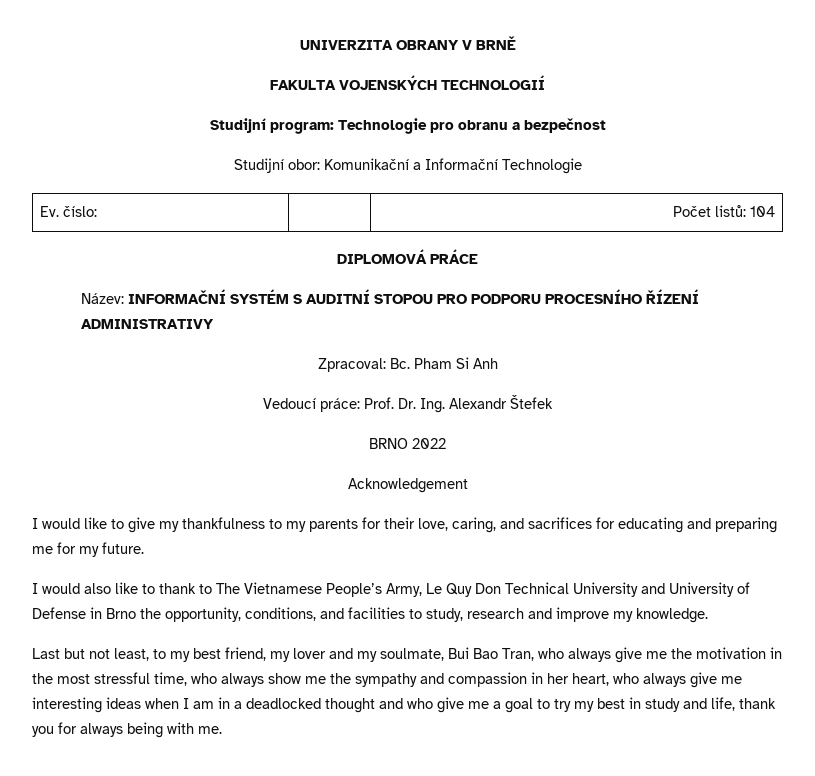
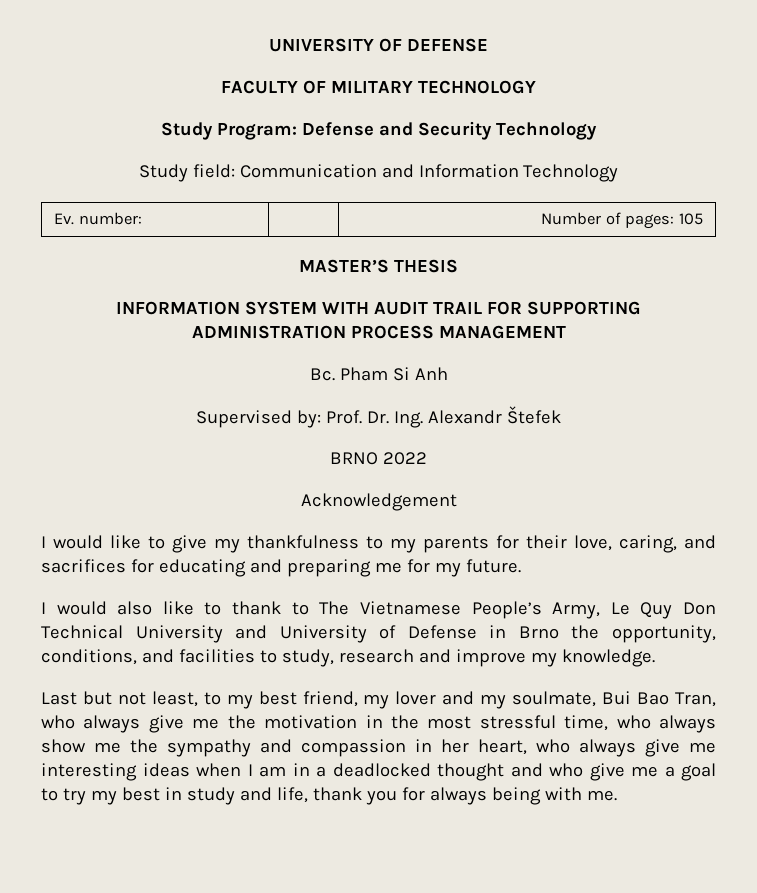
- UNIVERZITA OBRANY V BRNĚ
- FAKULTA VOJENSKÝCH TECHNOLOGIÍ
- Studijní program: Technologie pro obranu a bezpečnost
- Studijní obor: Komunikační a Informační Technologie
- Ev. číslo: | | Počet listů: 104
- DIPLOMOVÁ PRÁCE
- Název: INFORMAČNÍ SYSTÉM S AUDITNÍ STOPOU PRO PODPORU PROCESNÍHO ŘÍZENÍ ADMINISTRATIVY
- Zpracoval: Bc. Pham Si Anh
+ UNIVERSITY OF DEFENSE
+ FACULTY OF MILITARY TECHNOLOGY
+ Study Program: Defense and Security Technology
+ Study field: Communication and Information Technology
+ Ev. number: | | Number of pages: 105
+ MASTER’S THESIS
+ INFORMATION SYSTEM WITH AUDIT TRAIL FOR SUPPORTING ADMINISTRATION PROCESS MANAGEMENT
+ Bc. Pham Si Anh
- Vedoucí práce: Prof. Dr. Ing. Alexandr Štefek
+ Supervised by: Prof. Dr. Ing. Alexandr Štefek

